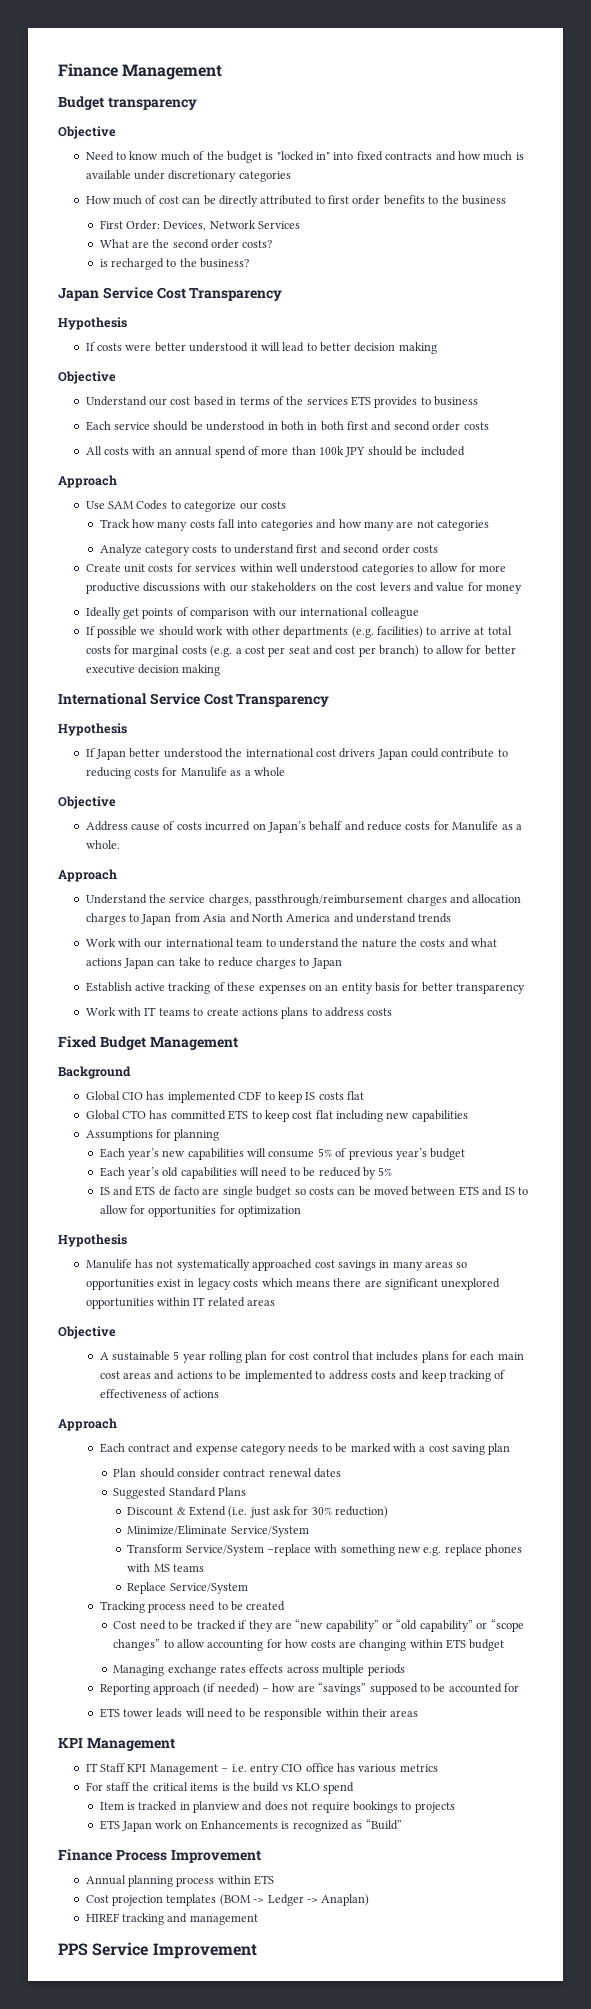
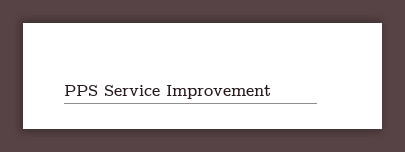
- Finance Management
- Budget transparency
- Objective
- Need to know much of the budget is "locked in" into fixed contracts and how much is available under discretionary categories
- How much of cost can be directly attributed to first order benefits to the business
- First Order: Devices, Network Services
- What are the second order costs?
- is recharged to the business?
- Japan Service Cost Transparency
- Hypothesis
- If costs were better understood it will lead to better decision making
- Objective
- Understand our cost based in terms of the services ETS provides to business
- Each service should be understood in both in both first and second order costs
- All costs with an annual spend of more than 100k JPY should be included
- Approach
- Use SAM Codes to categorize our costs
- Track how many costs fall into categories and how many are not categories
- Analyze category costs to understand first and second order costs
- Create unit costs for services within well understood categories to allow for more productive discussions with our stakeholders on the cost levers and value for money
- Ideally get points of comparison with our international colleague
- If possible we should work with other departments (e.g. facilities) to arrive at total costs for marginal costs (e.g. a cost per seat and cost per branch) to allow for better executive decision making
- International Service Cost Transparency
- Hypothesis
- If Japan better understood the international cost drivers Japan could contribute to reducing costs for Manulife as a whole
- Objective
- Address cause of costs incurred on Japan’s behalf and reduce costs for Manulife as a whole.
- Approach
- Understand the service charges, passthrough/reimbursement charges and allocation charges to Japan from Asia and North America and understand trends
- Work with our international team to understand the nature the costs and what actions Japan can take to reduce charges to Japan
- Establish active tracking of these expenses on an entity basis for better transparency
- Work with IT teams to create actions plans to address costs
- Fixed Budget Management
- Background
- Global CIO has implemented CDF to keep IS costs flat
- Global CTO has committed ETS to keep cost flat including new capabilities
- Assumptions for planning
- Each year’s new capabilities will consume 5% of previous year’s budget
- Each year’s old capabilities will need to be reduced by 5%
- IS and ETS de facto are single budget so costs can be moved between ETS and IS to allow for opportunities for optimization
- Hypothesis
- Manulife has not systematically approached cost savings in many areas so opportunities exist in legacy costs which means there are significant unexplored opportunities within IT related areas
- Objective
- A sustainable 5 year rolling plan for cost control that includes plans for each main cost areas and actions to be implemented to address costs and keep tracking of effectiveness of actions
- Approach
- Each contract and expense category needs to be marked with a cost saving plan
- Plan should consider contract renewal dates
- Suggested Standard Plans
- Discount & Extend (i.e. just ask for 30% reduction)
- Minimize/Eliminate Service/System
- Transform Service/System –replace with something new e.g. replace phones with MS teams
- Replace Service/System
- Tracking process need to be created
- Cost need to be tracked if they are “new capability” or “old capability” or “scope changes” to allow accounting for how costs are changing within ETS budget
- Managing exchange rates effects across multiple periods
- Reporting approach (if needed) – how are “savings” supposed to be accounted for
- ETS tower leads will need to be responsible within their areas
- KPI Management
- IT Staff KPI Management – i.e. entry CIO office has various metrics
- For staff the critical items is the build vs KLO spend
- Item is tracked in planview and does not require bookings to projects
- ETS Japan work on Enhancements is recognized as “Build”
- Finance Process Improvement
- Annual planning process within ETS
- Cost projection templates (BOM -> Ledger -> Anaplan)
- HIREF tracking and management

